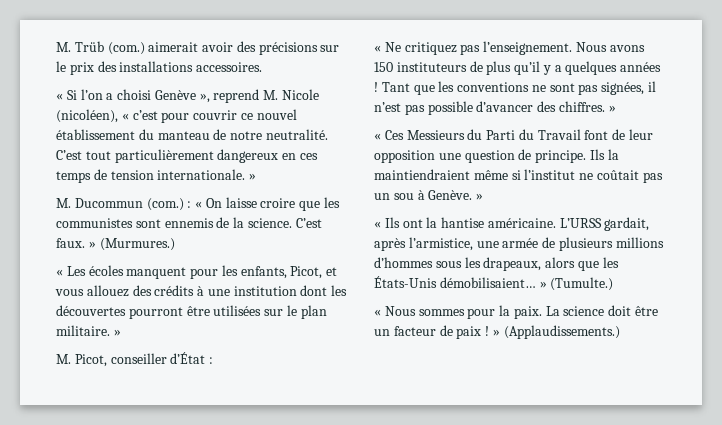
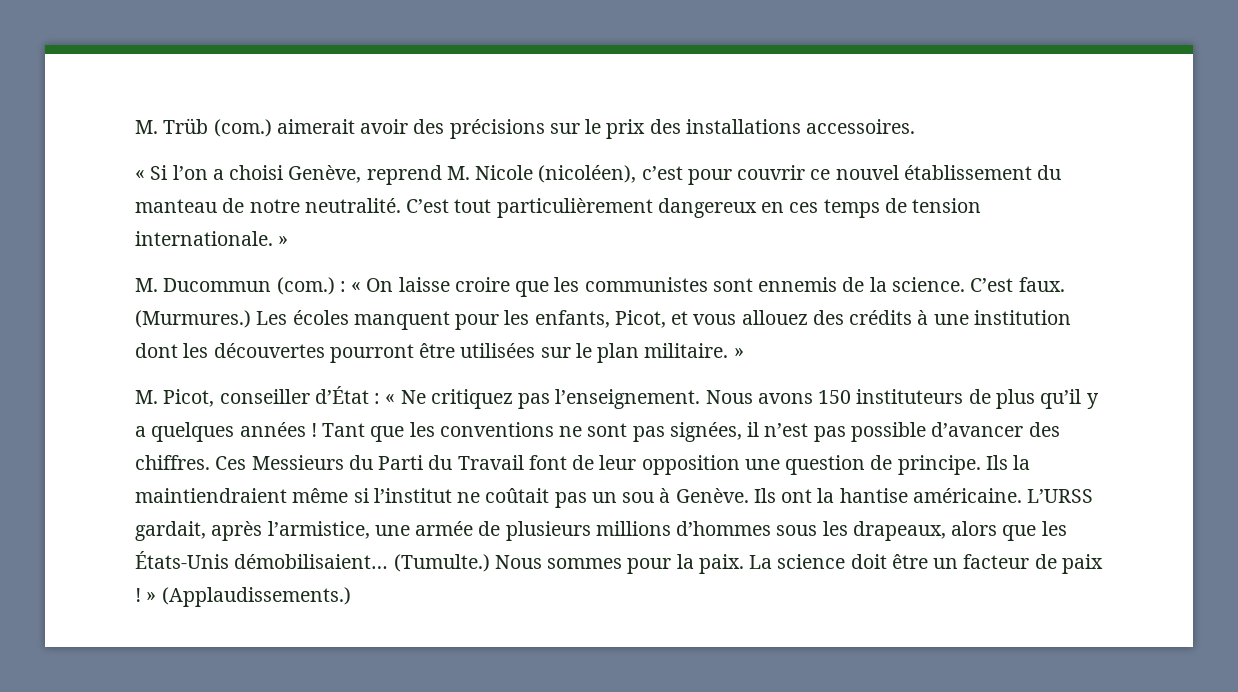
- « Si l’on a choisi Genève », reprend M. Nicole (nicoléen), « c’est pour couvrir ce nouvel établissement du manteau de notre neutralité.
+ « Si l’on a choisi Genève, reprend M. Nicole (nicoléen), c’est pour couvrir ce nouvel établissement du manteau de notre neutralité.
- C’est faux. » (Murmures.)
- « Les écoles manquent pour les enfants, Picot, et vous allouez des crédits à une institution dont les découvertes pourront être utilisées sur le plan militaire. »
+ C’est faux. (Murmures.) Les écoles manquent pour les enfants, Picot, et vous allouez des crédits à une institution dont les découvertes pourront être utilisées sur le plan militaire. »
- M. Picot, conseiller d’État :
- « Ne critiquez pas l’enseignement.
+ M. Picot, conseiller d’État : « Ne critiquez pas l’enseignement.
- Tant que les conventions ne sont pas signées, il n’est pas possible d’avancer des chiffres. »
- « Ces Messieurs du Parti du Travail font de leur opposition une question de principe.
+ Tant que les conventions ne sont pas signées, il n’est pas possible d’avancer des chiffres. Ces Messieurs du Parti du Travail font de leur opposition une question de principe.
- Ils la maintiendraient même si l’institut ne coûtait pas un sou à Genève. »
- « Ils ont la hantise américaine.
+ Ils la maintiendraient même si l’institut ne coûtait pas un sou à Genève. Ils ont la hantise américaine.
- L’URSS gardait, après l’armistice, une armée de plusieurs millions d’hommes sous les drapeaux, alors que les États-Unis démobilisaient… » (Tumulte.)
- « Nous sommes pour la paix.
+ L’URSS gardait, après l’armistice, une armée de plusieurs millions d’hommes sous les drapeaux, alors que les États-Unis démobilisaient… (Tumulte.) Nous sommes pour la paix.

